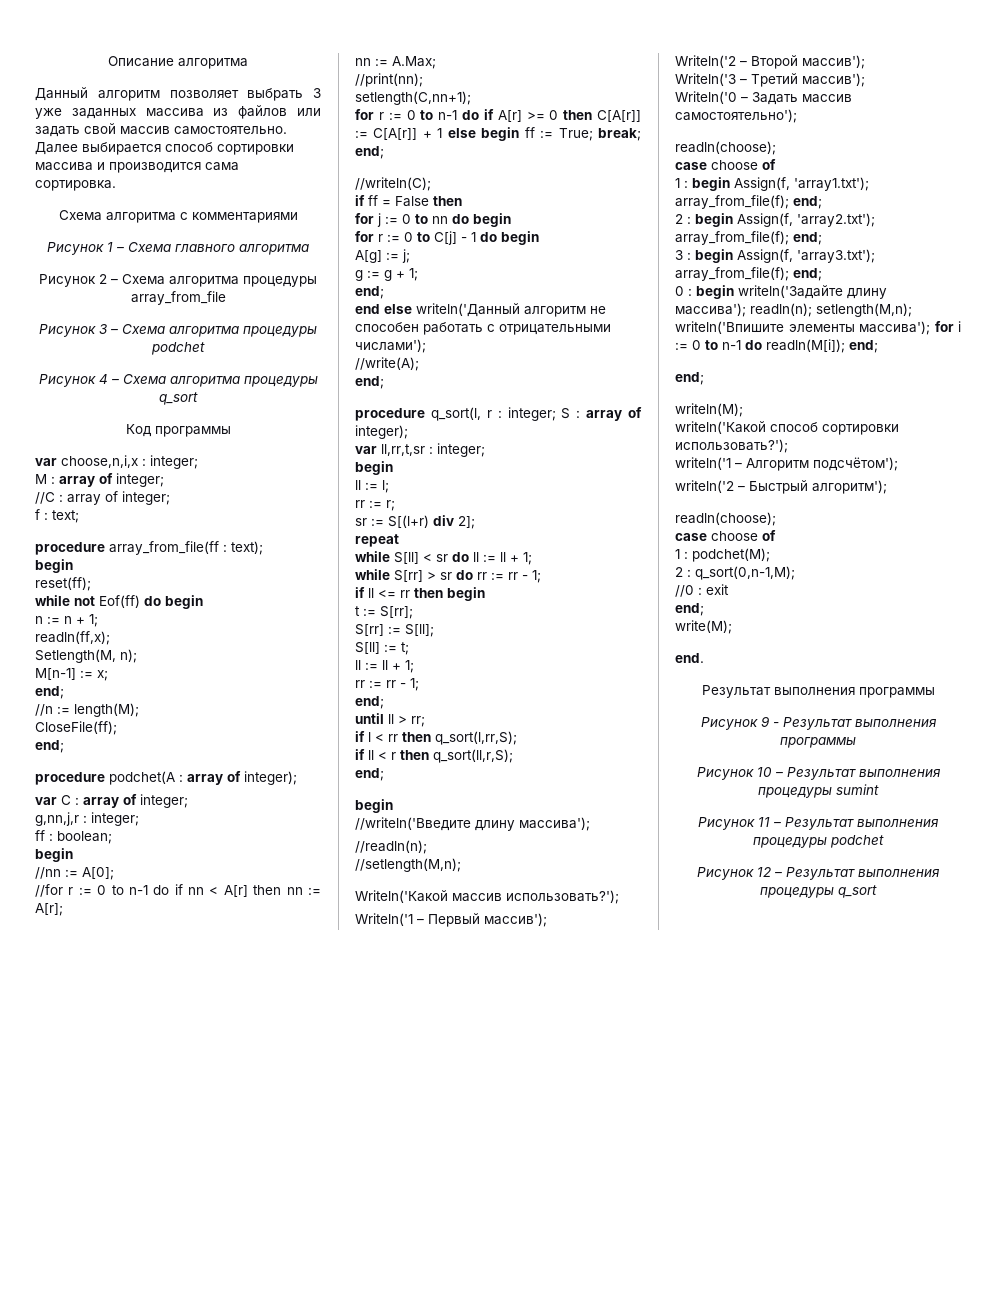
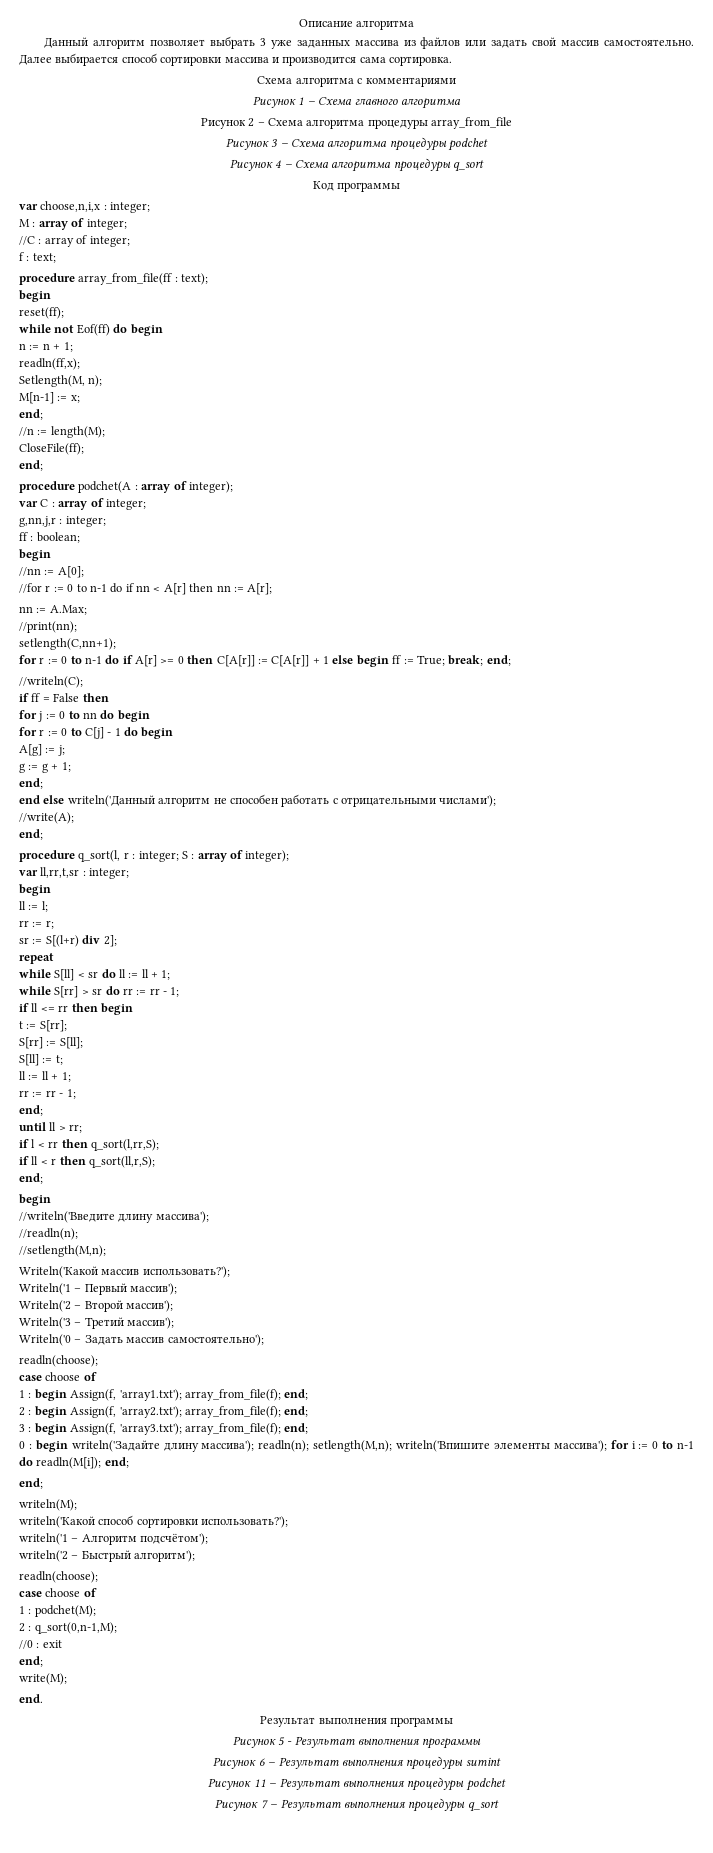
- Рисунок 9 - Результат выполнения программы
+ Рисунок 5 - Результат выполнения программы
- Рисунок 10 – Результат выполнения процедуры sumint
+ Рисунок 6 – Результат выполнения процедуры sumint
- Рисунок 12 – Результат выполнения процедуры q_sort
+ Рисунок 7 – Результат выполнения процедуры q_sort

